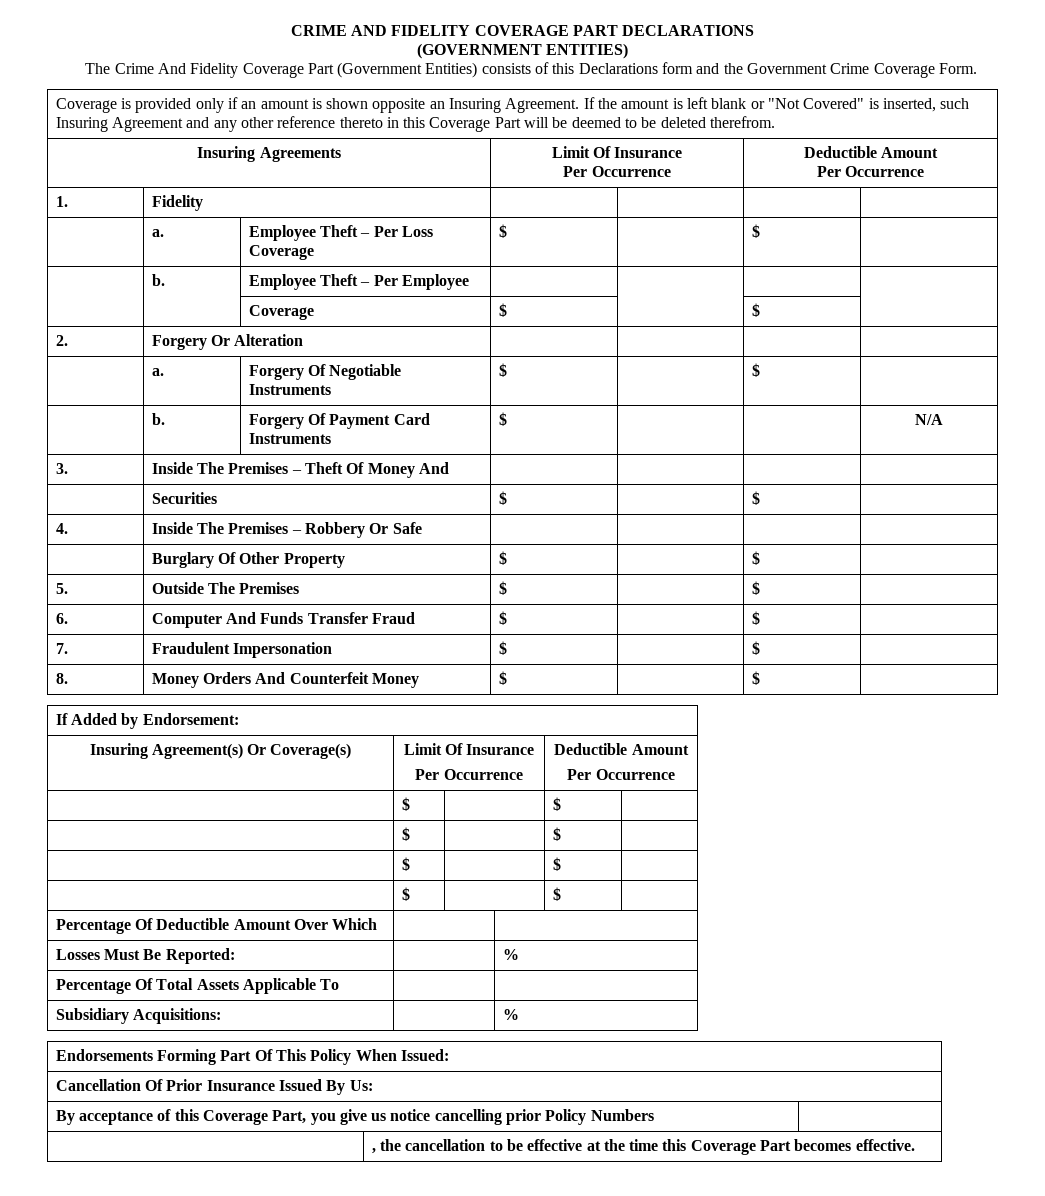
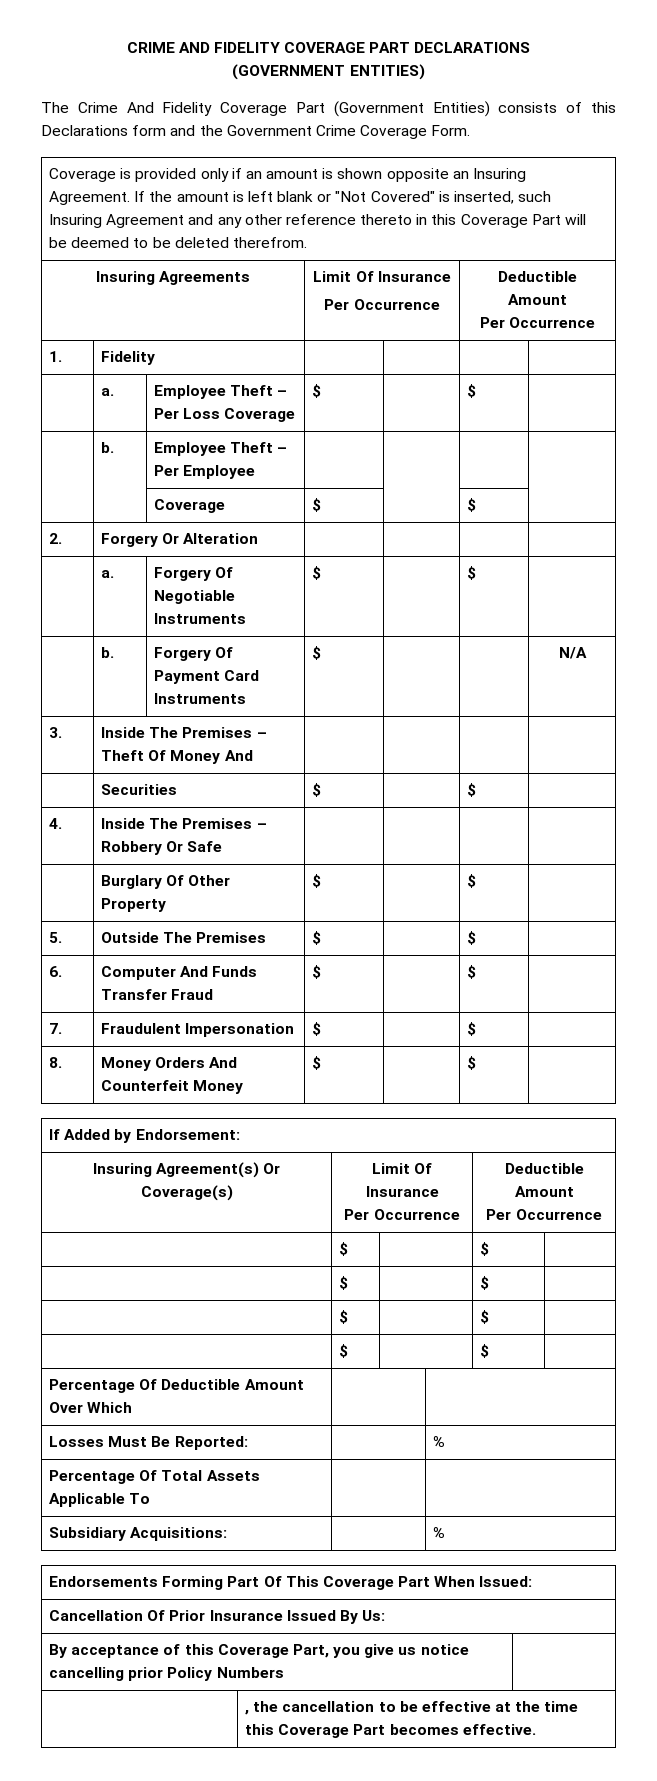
- Endorsements Forming Part Of This Policy When Issued:
+ Endorsements Forming Part Of This Coverage Part When Issued:

